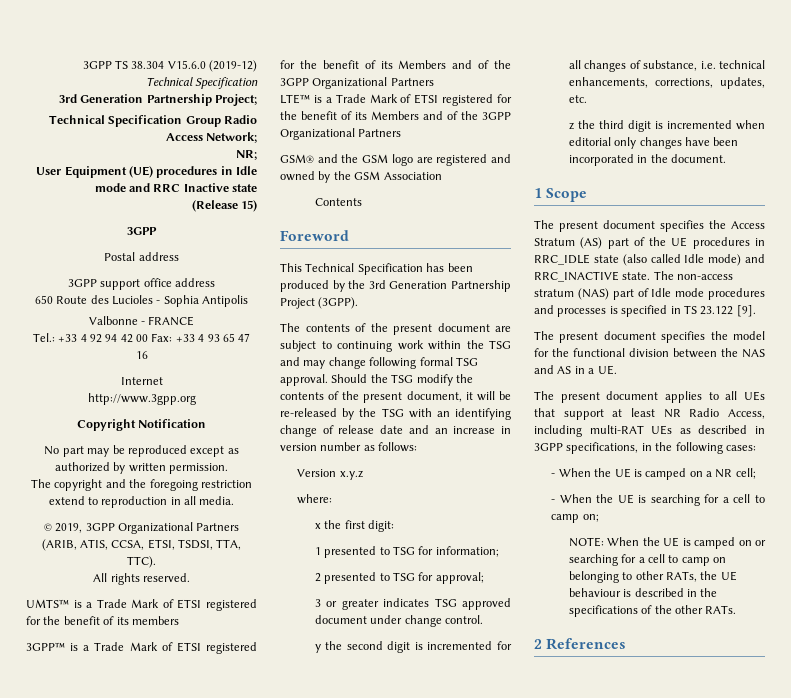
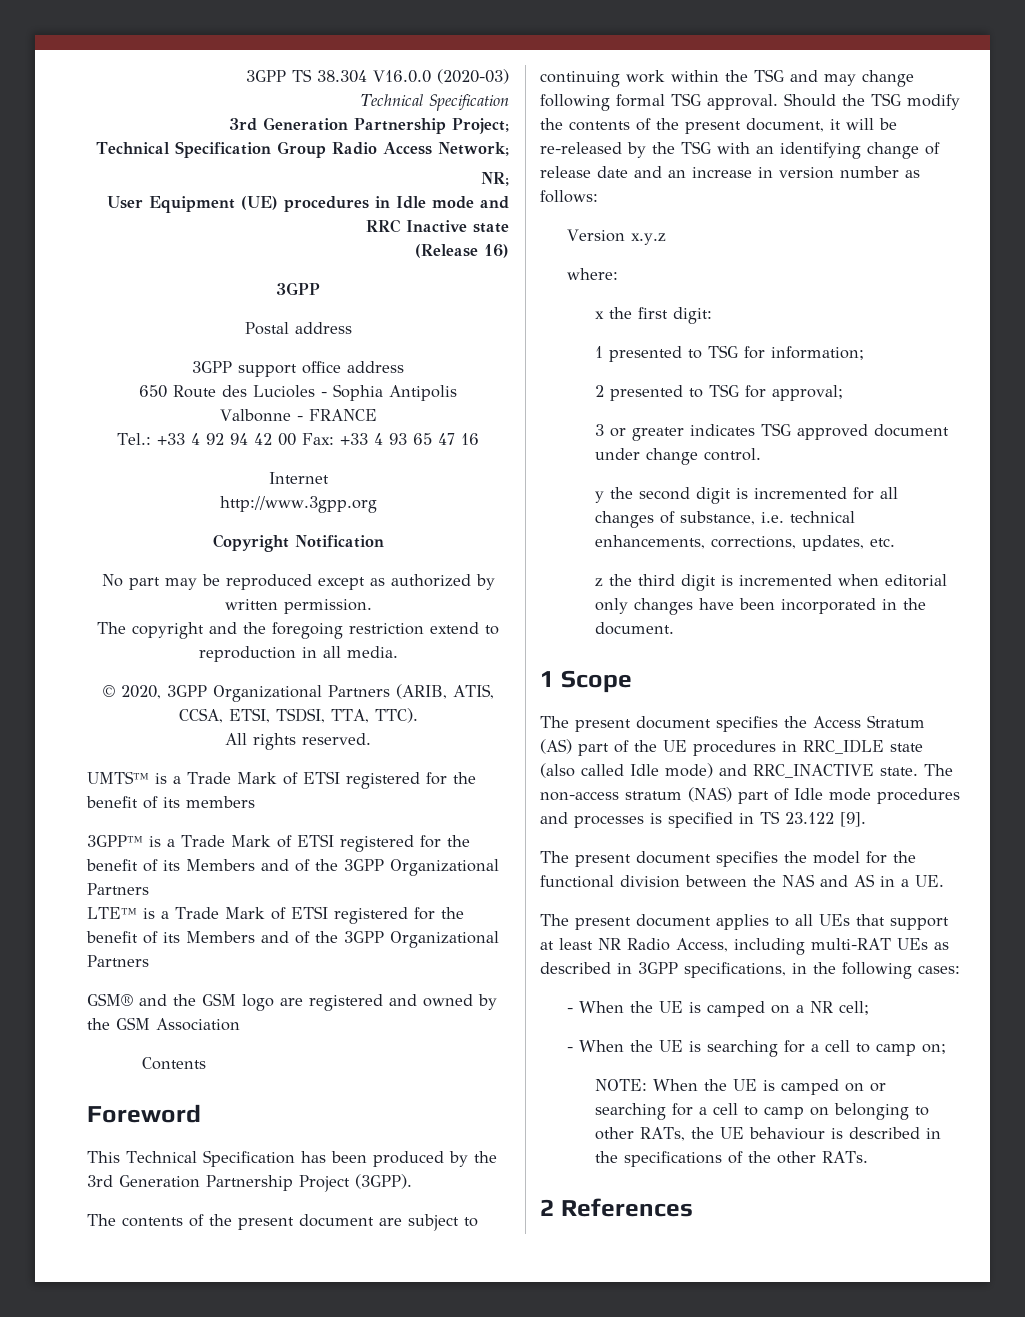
- 3GPP TS 38.304 V15.6.0 (2019-12)
+ 3GPP TS 38.304 V16.0.0 (2020-03)
- (Release 15)
+ (Release 16)
- © 2019, 3GPP Organizational Partners (ARIB, ATIS, CCSA, ETSI, TSDSI, TTA, TTC).
+ © 2020, 3GPP Organizational Partners (ARIB, ATIS, CCSA, ETSI, TSDSI, TTA, TTC).

